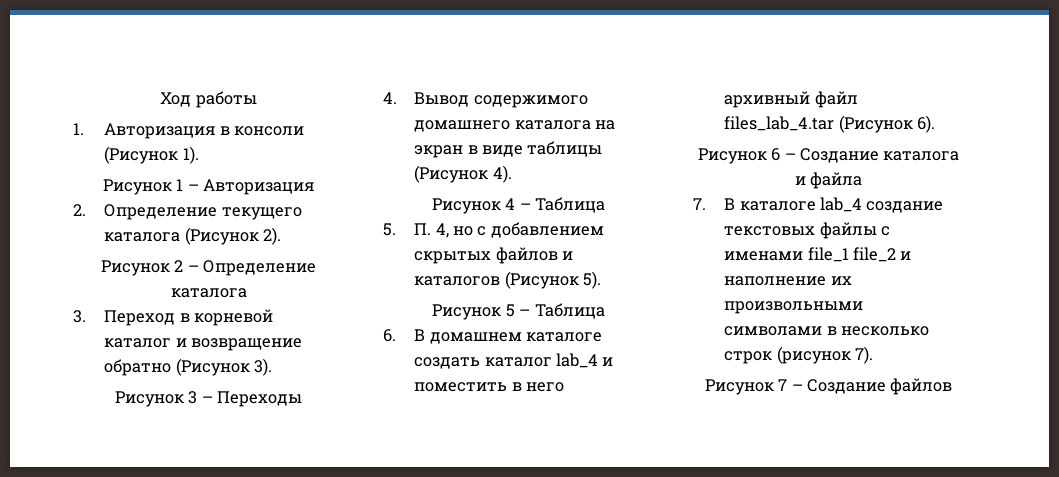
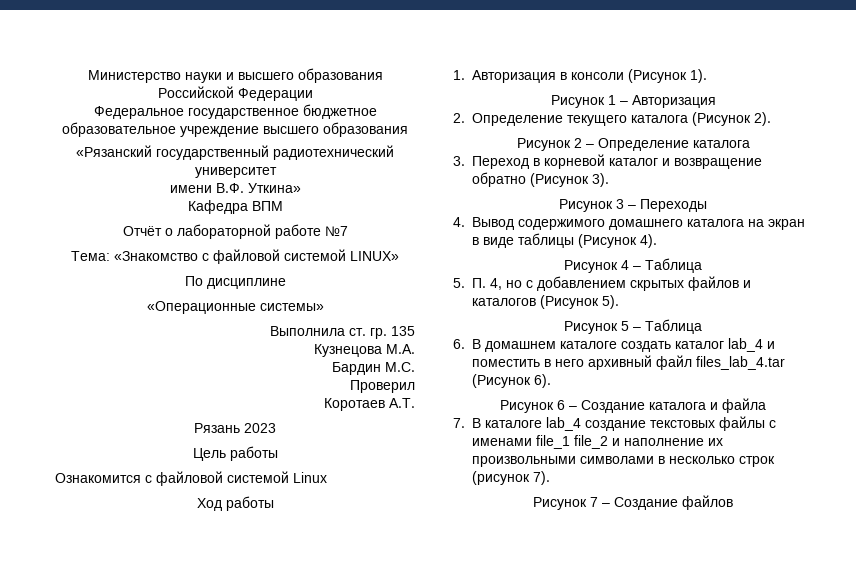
+ Министерство науки и высшего образования Российской Федерации
+ Федеральное государственное бюджетное образовательное учреждение высшего образования
+ «Рязанский государственный радиотехнический университет
+ имени В.Ф. Уткина»
+ Кафедра ВПМ
+ Отчёт о лабораторной работе №7
+ Тема: «Знакомство с файловой системой LINUX»
+ По дисциплине
+ «Операционные системы»
+ Выполнила ст. гр. 135
+ Кузнецова М.А.
+ Бардин М.С.
+ Проверил
+ Коротаев А.Т.
+ Рязань 2023
+ Цель работы
+ Ознакомится с файловой системой Linux

